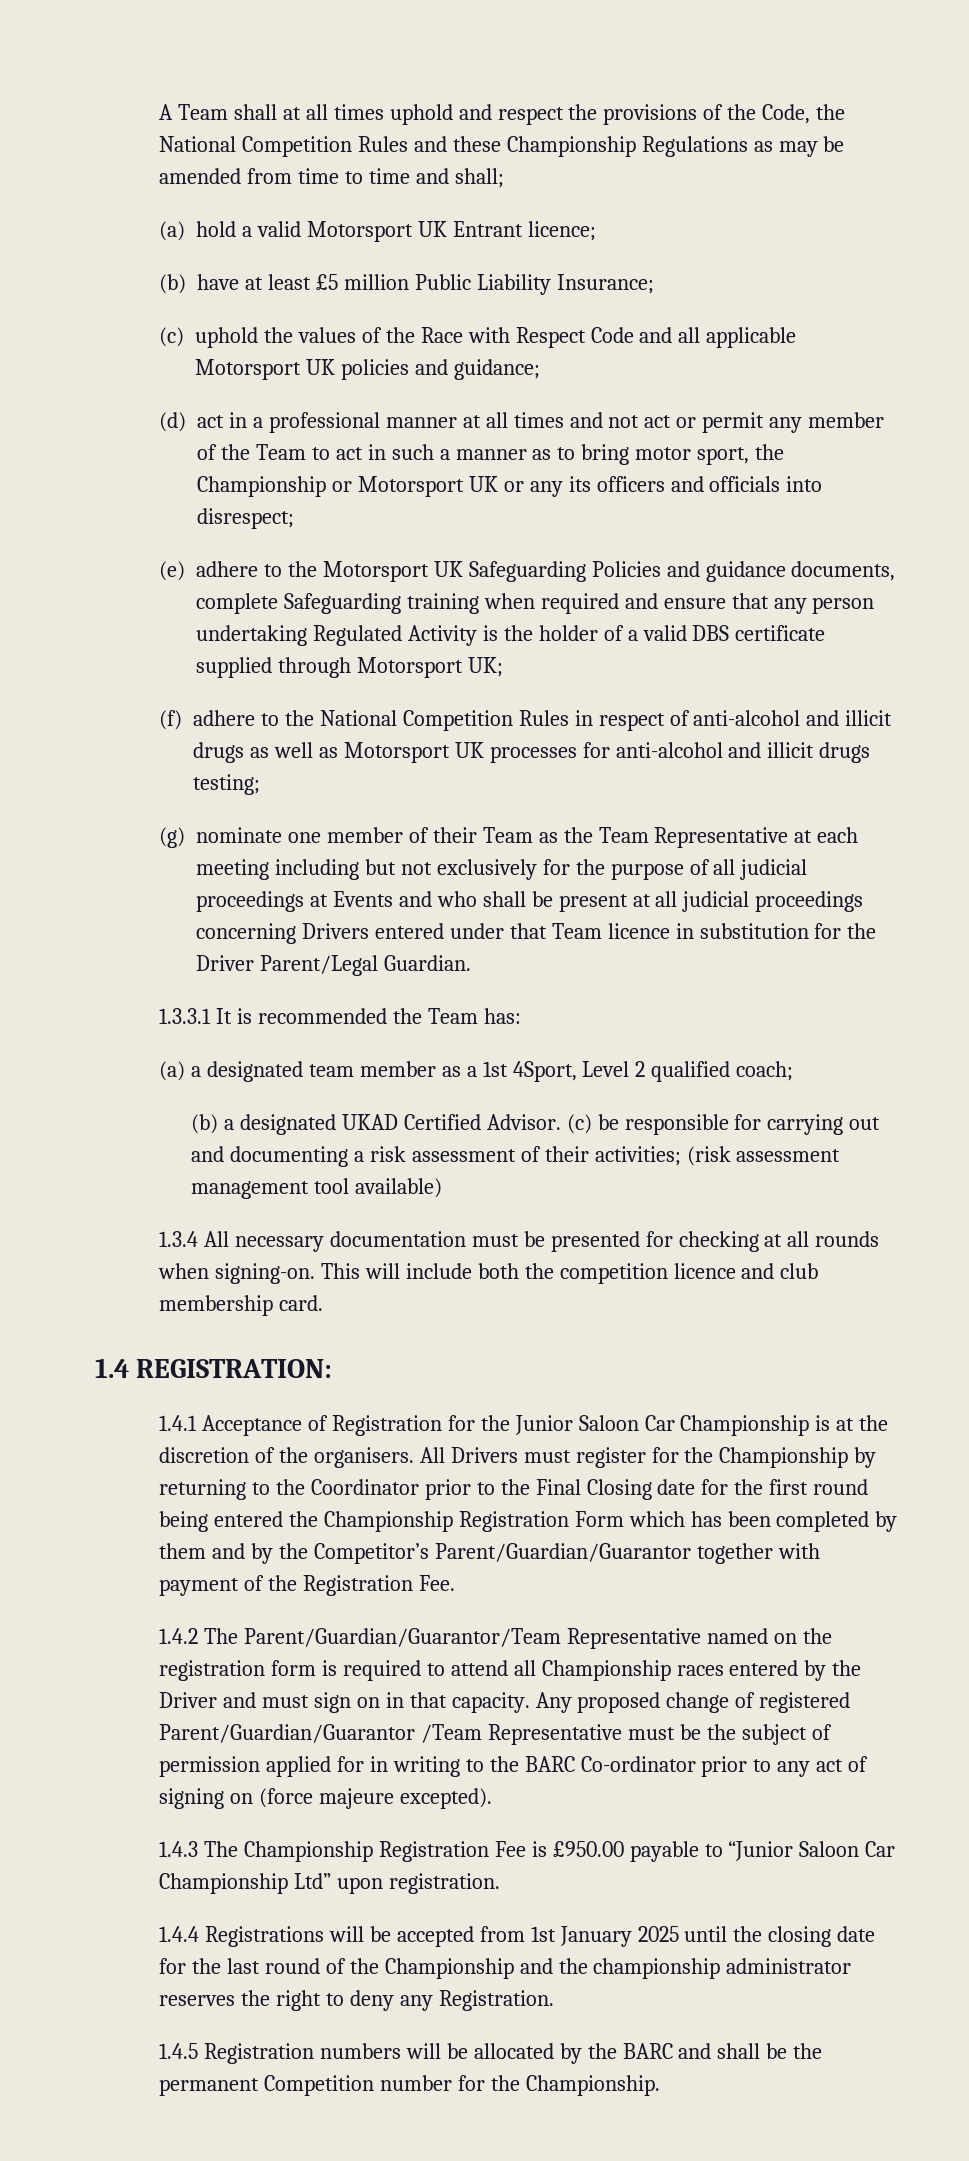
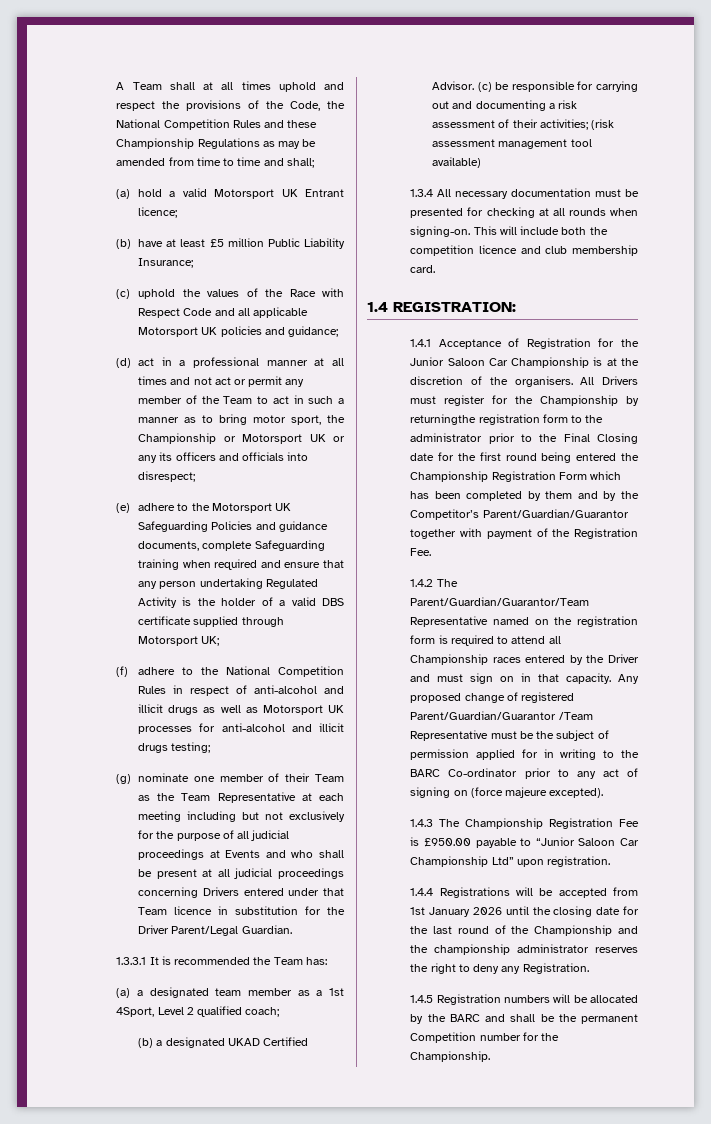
- All Drivers must register for the Championship by returning to the Coordinator prior to the Final Closing date for the first round being entered the Championship Registration Form which has been completed by them and by the Competitor’s Parent/Guardian/Guarantor together with payment of the Registration Fee.
+ All Drivers must register for the Championship by returningthe registration form to the administrator prior to the Final Closing date for the first round being entered the Championship Registration Form which has been completed by them and by the Competitor’s Parent/Guardian/Guarantor together with payment of the Registration Fee.
- 1.4.4 Registrations will be accepted from 1st January 2025 until the closing date for the last round of the Championship and the championship administrator reserves the right to deny any Registration.
+ 1.4.4 Registrations will be accepted from 1st January 2026 until the closing date for the last round of the Championship and the championship administrator reserves the right to deny any Registration.

